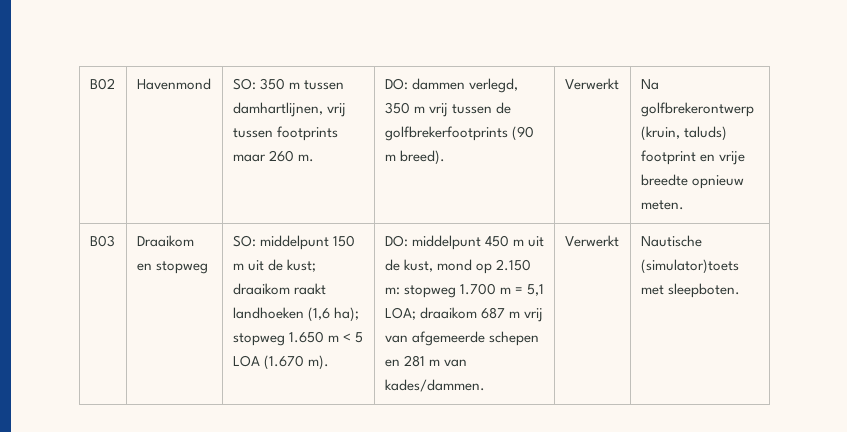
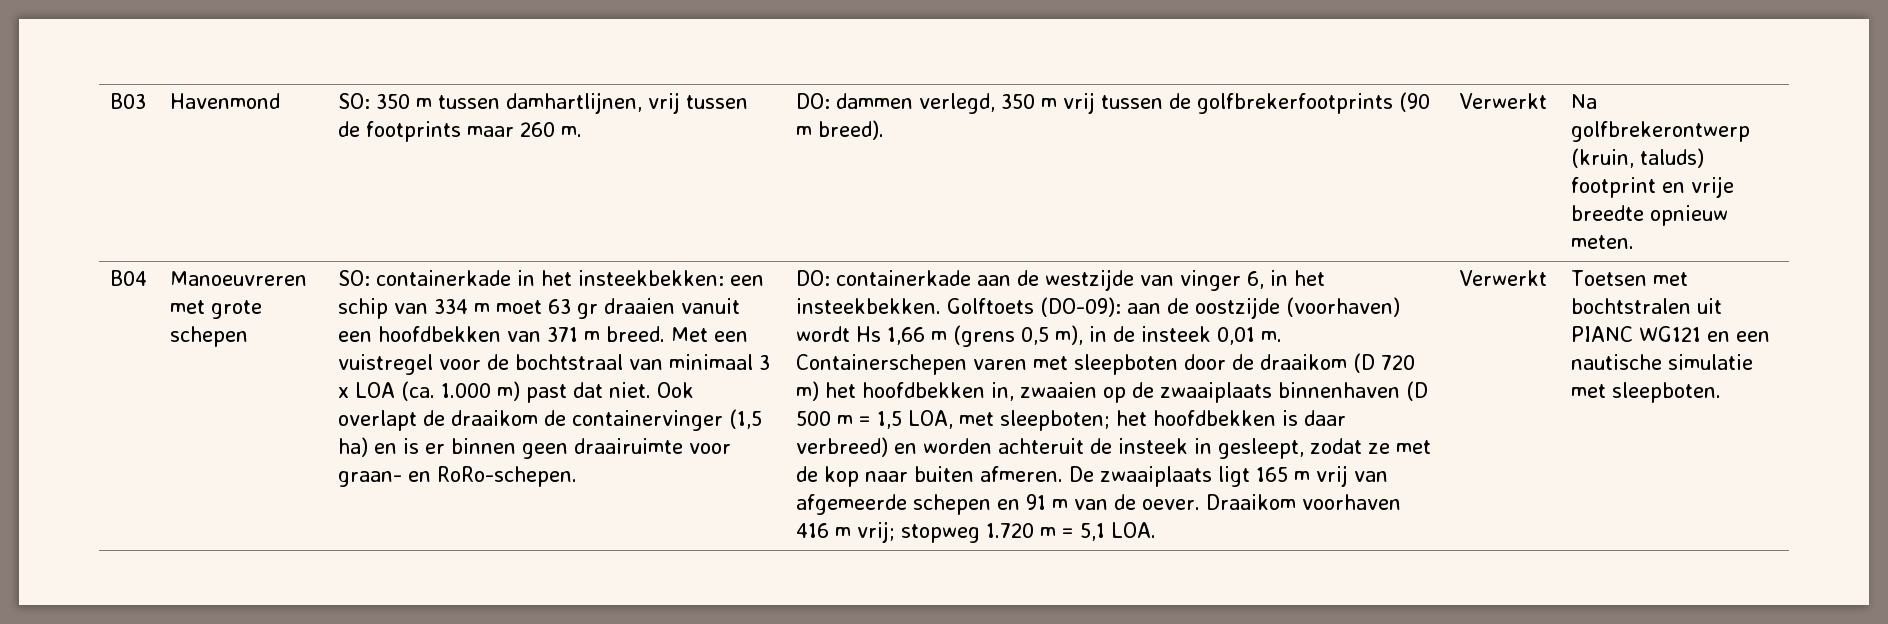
- B02 | Havenmond | SO: 350 m tussen damhartlijnen, vrij tussen footprints maar 260 m. | DO: dammen verlegd, 350 m vrij tussen de golfbrekerfootprints (90 m breed). | Verwerkt | Na golfbrekerontwerp (kruin, taluds) footprint en vrije breedte opnieuw meten.
+ B03 | Havenmond | SO: 350 m tussen damhartlijnen, vrij tussen de footprints maar 260 m. | DO: dammen verlegd, 350 m vrij tussen de golfbrekerfootprints (90 m breed). | Verwerkt | Na golfbrekerontwerp (kruin, taluds) footprint en vrije breedte opnieuw meten.
- B03 | Draaikom en stopweg | SO: middelpunt 150 m uit de kust; draaikom raakt landhoeken (1,6 ha); stopweg 1.650 m < 5 LOA (1.670 m). | DO: middelpunt 450 m uit de kust, mond op 2.150 m: stopweg 1.700 m = 5,1 LOA; draaikom 687 m vrij van afgemeerde schepen en 281 m van kades/dammen. | Verwerkt | Nautische (simulator)toets met sleepboten.
+ B04 | Manoeuvreren met grote schepen | SO: containerkade in het insteekbekken: een schip van 334 m moet 63 gr draaien vanuit een hoofdbekken van 371 m breed. Met een vuistregel voor de bochtstraal van minimaal 3 x LOA (ca. 1.000 m) past dat niet. Ook overlapt de draaikom de containervinger (1,5 ha) en is er binnen geen draairuimte voor graan- en RoRo-schepen. | DO: containerkade aan de westzijde van vinger 6, in het insteekbekken. Golftoets (DO-09): aan de oostzijde (voorhaven) wordt Hs 1,66 m (grens 0,5 m), in de insteek 0,01 m. Containerschepen varen met sleepboten door de draaikom (D 720 m) het hoofdbekken in, zwaaien op de zwaaiplaats binnenhaven (D 500 m = 1,5 LOA, met sleepboten; het hoofdbekken is daar verbreed) en worden achteruit de insteek in gesleept, zodat ze met de kop naar buiten afmeren. De zwaaiplaats ligt 165 m vrij van afgemeerde schepen en 91 m van de oever. Draaikom voorhaven 416 m vrij; stopweg 1.720 m = 5,1 LOA. | Verwerkt | Toetsen met bochtstralen uit PIANC WG121 en een nautische simulatie met sleepboten.

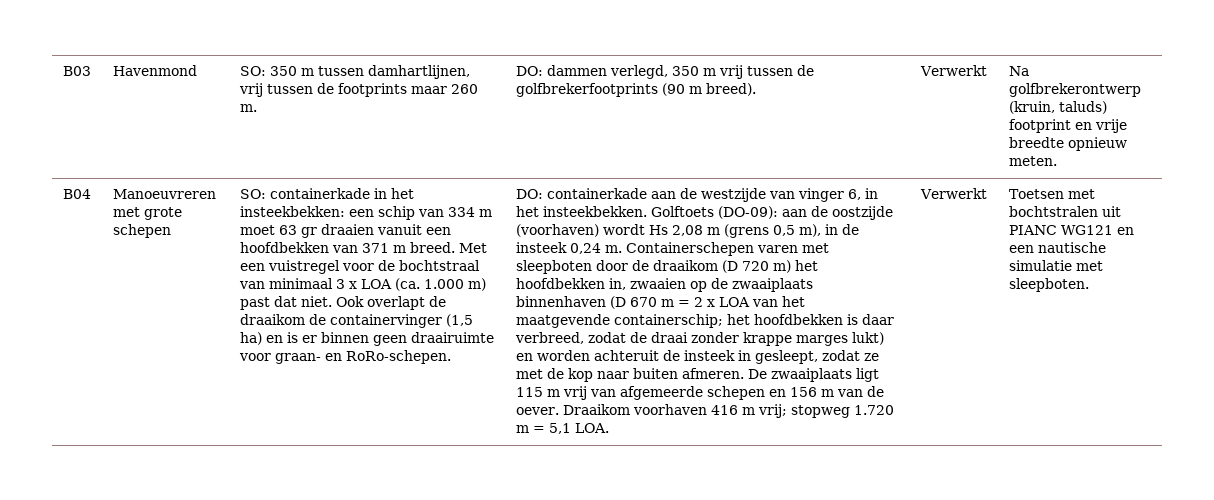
- Golftoets (DO-09): aan de oostzijde (voorhaven) wordt Hs 1,66 m (grens 0,5 m), in de insteek 0,01 m.
+ Golftoets (DO-09): aan de oostzijde (voorhaven) wordt Hs 2,08 m (grens 0,5 m), in de insteek 0,24 m.
- Containerschepen varen met sleepboten door de draaikom (D 720 m) het hoofdbekken in, zwaaien op de zwaaiplaats binnenhaven (D 500 m = 1,5 LOA, met sleepboten; het hoofdbekken is daar verbreed) en worden achteruit de insteek in gesleept, zodat ze met de kop naar buiten afmeren.
+ Containerschepen varen met sleepboten door de draaikom (D 720 m) het hoofdbekken in, zwaaien op de zwaaiplaats binnenhaven (D 670 m = 2 x LOA van het maatgevende containerschip; het hoofdbekken is daar verbreed, zodat de draai zonder krappe marges lukt) en worden achteruit de insteek in gesleept, zodat ze met de kop naar buiten afmeren.
- De zwaaiplaats ligt 165 m vrij van afgemeerde schepen en 91 m van de oever.
+ De zwaaiplaats ligt 115 m vrij van afgemeerde schepen en 156 m van de oever.

